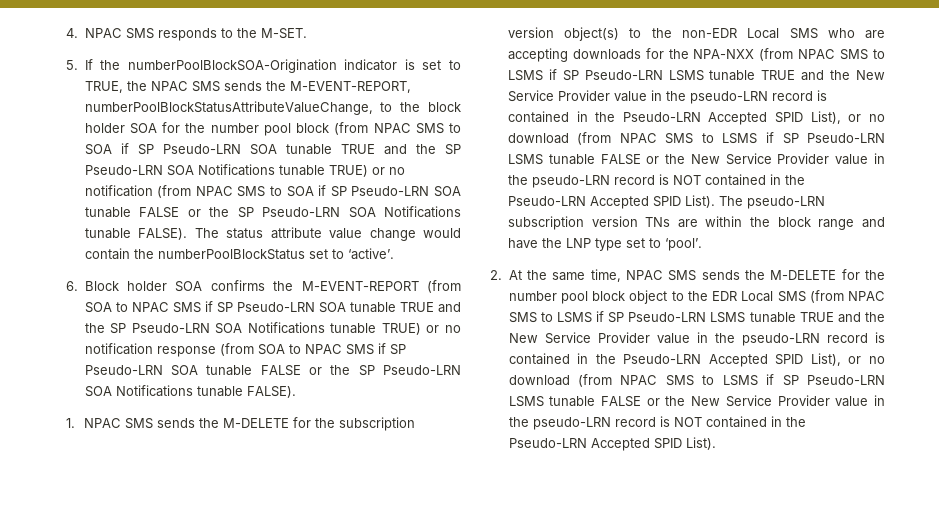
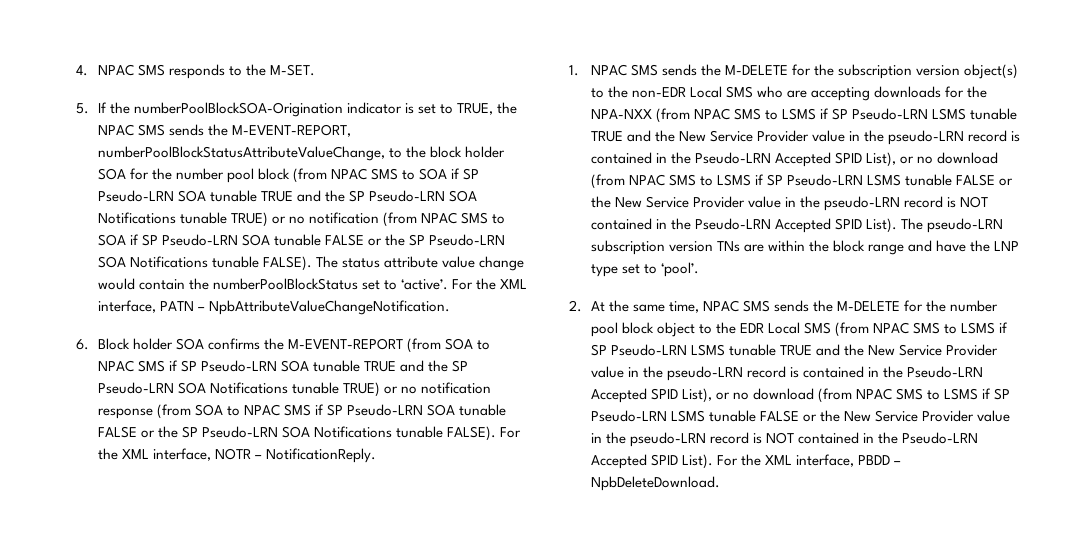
+ For the XML interface, PATN – NpbAttributeValueChangeNotification.
+ For the XML interface, NOTR – NotificationReply.
+ For the XML interface, PBDD – NpbDeleteDownload.

